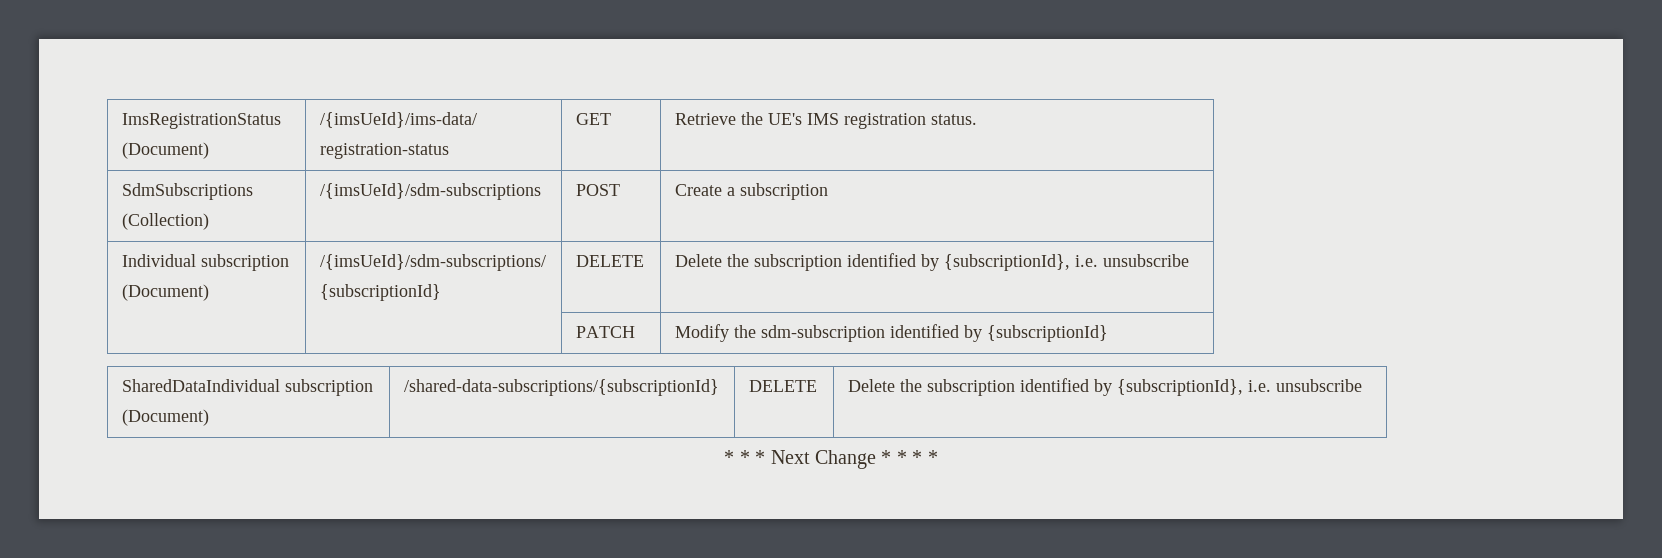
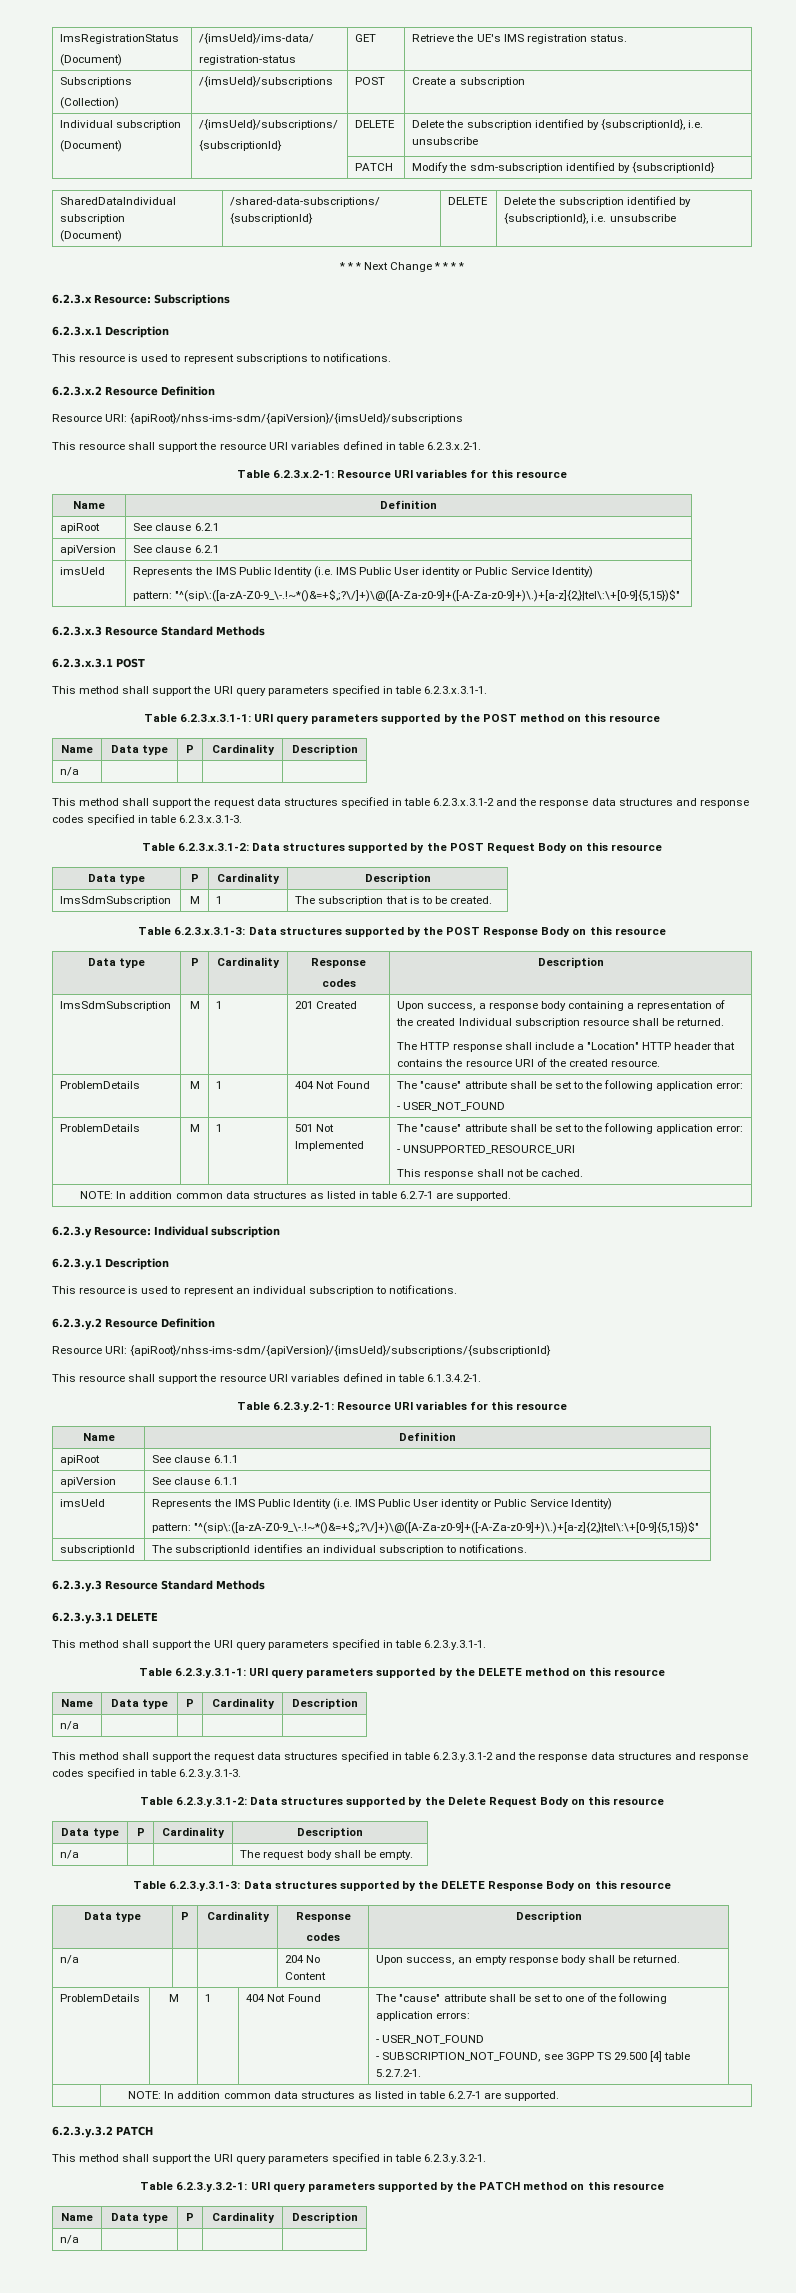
  ImsRegistrationStatus
  (Document) | /{imsUeId}/ims-data/
  registration-status | GET | Retrieve the UE's IMS registration status.
- SdmSubscriptions
- (Collection) | /{imsUeId}/sdm-subscriptions | POST | Create a subscription
+ Subscriptions
+ (Collection) | /{imsUeId}/subscriptions | POST | Create a subscription
  Individual subscription
- (Document) | /{imsUeId}/sdm-subscriptions/
+ (Document) | /{imsUeId}/subscriptions/
+ 6.2.3.x Resource: Subscriptions
+ 6.2.3.x.1 Description
+ This resource is used to represent subscriptions to notifications.
+ 6.2.3.x.2 Resource Definition
+ Resource URI: {apiRoot}/nhss-ims-sdm/{apiVersion}/{imsUeId}/subscriptions
+ This resource shall support the resource URI variables defined in table 6.2.3.x.2-1.
+ Table 6.2.3.x.2-1: Resource URI variables for this resource
+ Name | Definition
+ apiRoot | See clause 6.2.1
+ apiVersion | See clause 6.2.1
+ imsUeId | Represents the IMS Public Identity (i.e. IMS Public User identity or Public Service Identity)
+ pattern: "^(sip\:([a-zA-Z0-9_\-.!~*()&=+$,;?\/]+)\@([A-Za-z0-9]+([-A-Za-z0-9]+)\.)+[a-z]{2,}|tel\:\+[0-9]{5,15})$"
+ 6.2.3.x.3 Resource Standard Methods
+ 6.2.3.x.3.1 POST
+ This method shall support the URI query parameters specified in table 6.2.3.x.3.1-1.
+ Table 6.2.3.x.3.1-1: URI query parameters supported by the POST method on this resource
+ Name | Data type | P | Cardinality | Description
+ n/a | | | |
+ This method shall support the request data structures specified in table 6.2.3.x.3.1-2 and the response data structures and response codes specified in table 6.2.3.x.3.1-3.
+ Table 6.2.3.x.3.1-2: Data structures supported by the POST Request Body on this resource
+ Data type | P | Cardinality | Description
+ ImsSdmSubscription | M | 1 | The subscription that is to be created.
+ Table 6.2.3.x.3.1-3: Data structures supported by the POST Response Body on this resource
+ Data type | P | Cardinality | Response
+ codes | Description
+ ImsSdmSubscription | M | 1 | 201 Created | Upon success, a response body containing a representation of the created Individual subscription resource shall be returned.
+ The HTTP response shall include a "Location" HTTP header that contains the resource URI of the created resource.
+ ProblemDetails | M | 1 | 404 Not Found | The "cause" attribute shall be set to the following application error:
+ - USER_NOT_FOUND
+ ProblemDetails | M | 1 | 501 Not Implemented | The "cause" attribute shall be set to the following application error:
+ - UNSUPPORTED_RESOURCE_URI
+ This response shall not be cached.
+ NOTE: In addition common data structures as listed in table 6.2.7-1 are supported.
+ 6.2.3.y Resource: Individual subscription
+ 6.2.3.y.1 Description
+ This resource is used to represent an individual subscription to notifications.
+ 6.2.3.y.2 Resource Definition
+ Resource URI: {apiRoot}/nhss-ims-sdm/{apiVersion}/{imsUeId}/subscriptions/{subscriptionId}
+ This resource shall support the resource URI variables defined in table 6.1.3.4.2-1.
+ Table 6.2.3.y.2-1: Resource URI variables for this resource
+ Name | Definition
+ apiRoot | See clause 6.1.1
+ apiVersion | See clause 6.1.1
+ imsUeId | Represents the IMS Public Identity (i.e. IMS Public User identity or Public Service Identity)
+ pattern: "^(sip\:([a-zA-Z0-9_\-.!~*()&=+$,;?\/]+)\@([A-Za-z0-9]+([-A-Za-z0-9]+)\.)+[a-z]{2,}|tel\:\+[0-9]{5,15})$"
+ subscriptionId | The subscriptionId identifies an individual subscription to notifications.
+ 6.2.3.y.3 Resource Standard Methods
+ 6.2.3.y.3.1 DELETE
+ This method shall support the URI query parameters specified in table 6.2.3.y.3.1-1.
+ Table 6.2.3.y.3.1-1: URI query parameters supported by the DELETE method on this resource
+ Name | Data type | P | Cardinality | Description
+ n/a | | | |
+ This method shall support the request data structures specified in table 6.2.3.y.3.1-2 and the response data structures and response codes specified in table 6.2.3.y.3.1-3.
+ Table 6.2.3.y.3.1-2: Data structures supported by the Delete Request Body on this resource
+ Data type | P | Cardinality | Description
+ n/a | | | The request body shall be empty.
+ Table 6.2.3.y.3.1-3: Data structures supported by the DELETE Response Body on this resource
+ Data type | P | Cardinality | Response
+ codes | Description
+ n/a | | | 204 No Content | Upon success, an empty response body shall be returned.
+ ProblemDetails | M | 1 | 404 Not Found | The "cause" attribute shall be set to one of the following application errors:
+ - USER_NOT_FOUND
+ - SUBSCRIPTION_NOT_FOUND, see 3GPP TS 29.500 [4] table 5.2.7.2-1.
+ | NOTE: In addition common data structures as listed in table 6.2.7-1 are supported.
+ 6.2.3.y.3.2 PATCH
+ This method shall support the URI query parameters specified in table 6.2.3.y.3.2-1.
+ Table 6.2.3.y.3.2-1: URI query parameters supported by the PATCH method on this resource
+ Name | Data type | P | Cardinality | Description
+ n/a | | | |

